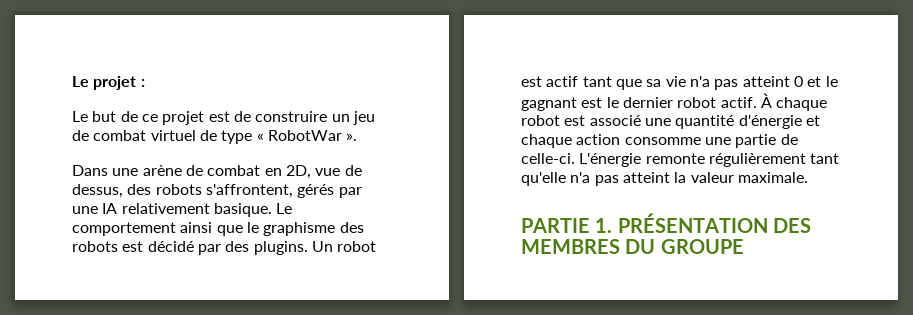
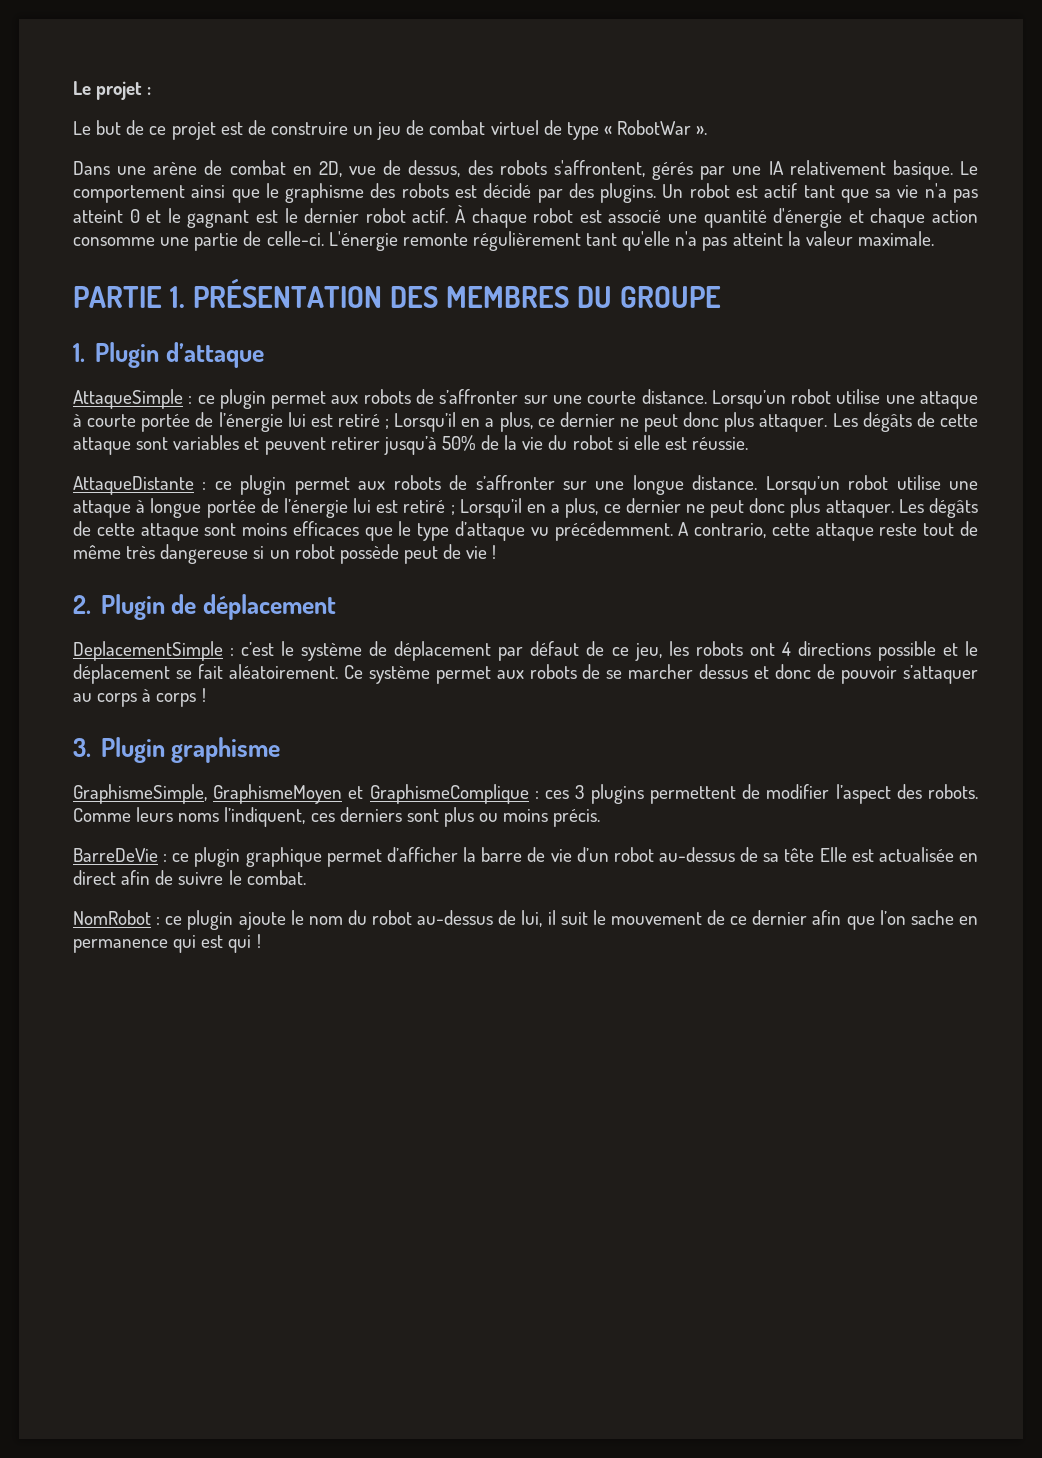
+ 1. Plugin d’attaque
+ AttaqueSimple : ce plugin permet aux robots de s’affronter sur une courte distance. Lorsqu’un robot utilise une attaque à courte portée de l’énergie lui est retiré ; Lorsqu’il en a plus, ce dernier ne peut donc plus attaquer. Les dégâts de cette attaque sont variables et peuvent retirer jusqu’à 50% de la vie du robot si elle est réussie.
+ AttaqueDistante : ce plugin permet aux robots de s’affronter sur une longue distance. Lorsqu’un robot utilise une attaque à longue portée de l’énergie lui est retiré ; Lorsqu’il en a plus, ce dernier ne peut donc plus attaquer. Les dégâts de cette attaque sont moins efficaces que le type d’attaque vu précédemment. A contrario, cette attaque reste tout de même très dangereuse si un robot possède peut de vie !
+ 2. Plugin de déplacement
+ DeplacementSimple : c’est le système de déplacement par défaut de ce jeu, les robots ont 4 directions possible et le déplacement se fait aléatoirement. Ce système permet aux robots de se marcher dessus et donc de pouvoir s’attaquer au corps à corps !
+ 3. Plugin graphisme
+ GraphismeSimple, GraphismeMoyen et GraphismeComplique : ces 3 plugins permettent de modifier l’aspect des robots. Comme leurs noms l’indiquent, ces derniers sont plus ou moins précis.
+ BarreDeVie : ce plugin graphique permet d’afficher la barre de vie d’un robot au-dessus de sa tête Elle est actualisée en direct afin de suivre le combat.
+ NomRobot : ce plugin ajoute le nom du robot au-dessus de lui, il suit le mouvement de ce dernier afin que l’on sache en permanence qui est qui !

